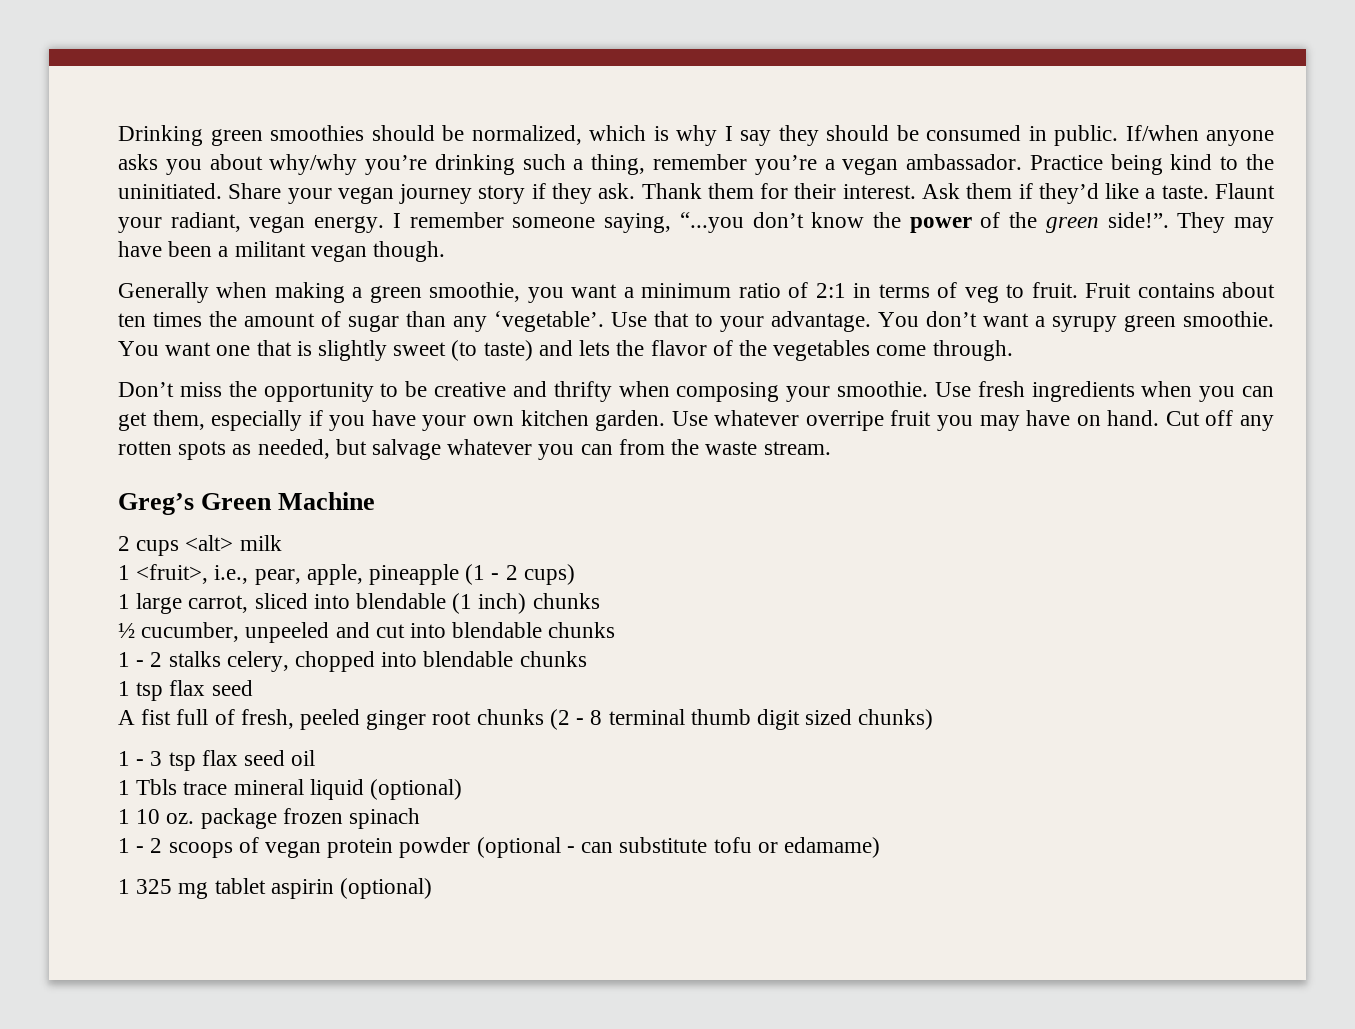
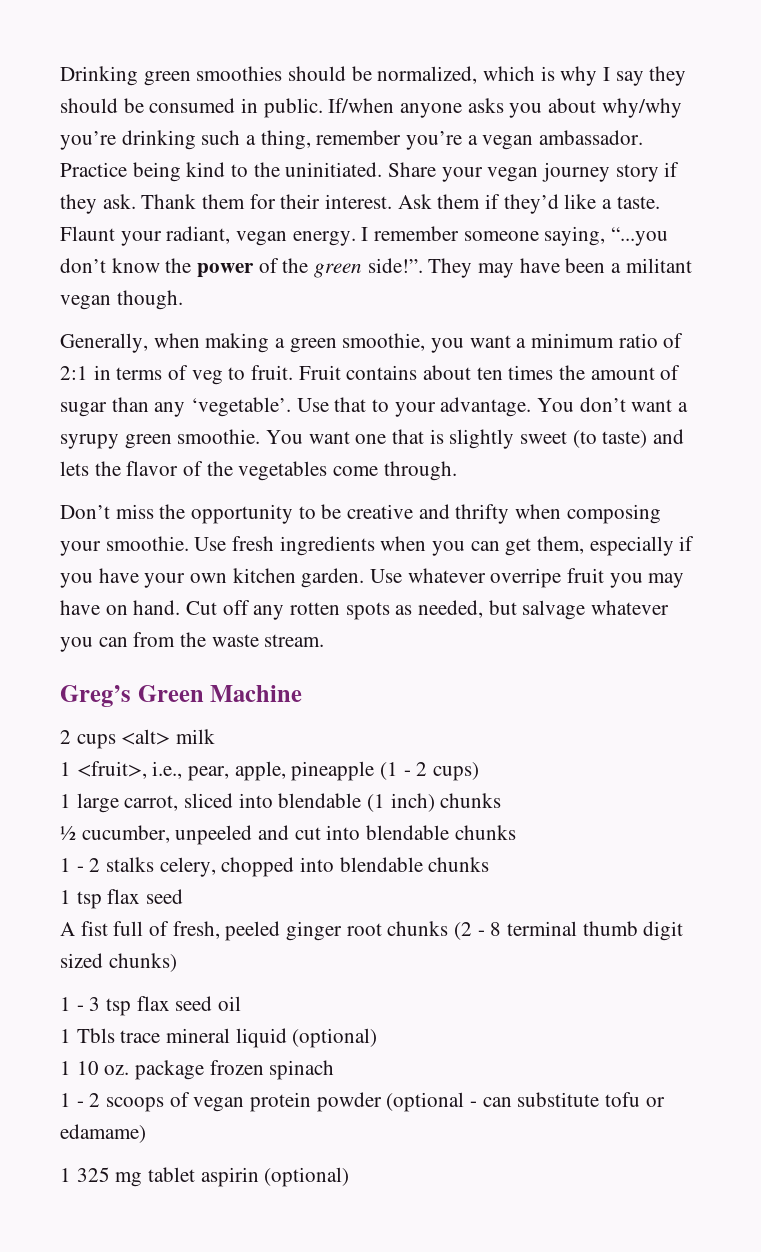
- Generally when making a green smoothie, you want a minimum ratio of 2:1 in terms of veg to fruit.
+ Generally, when making a green smoothie, you want a minimum ratio of 2:1 in terms of veg to fruit.

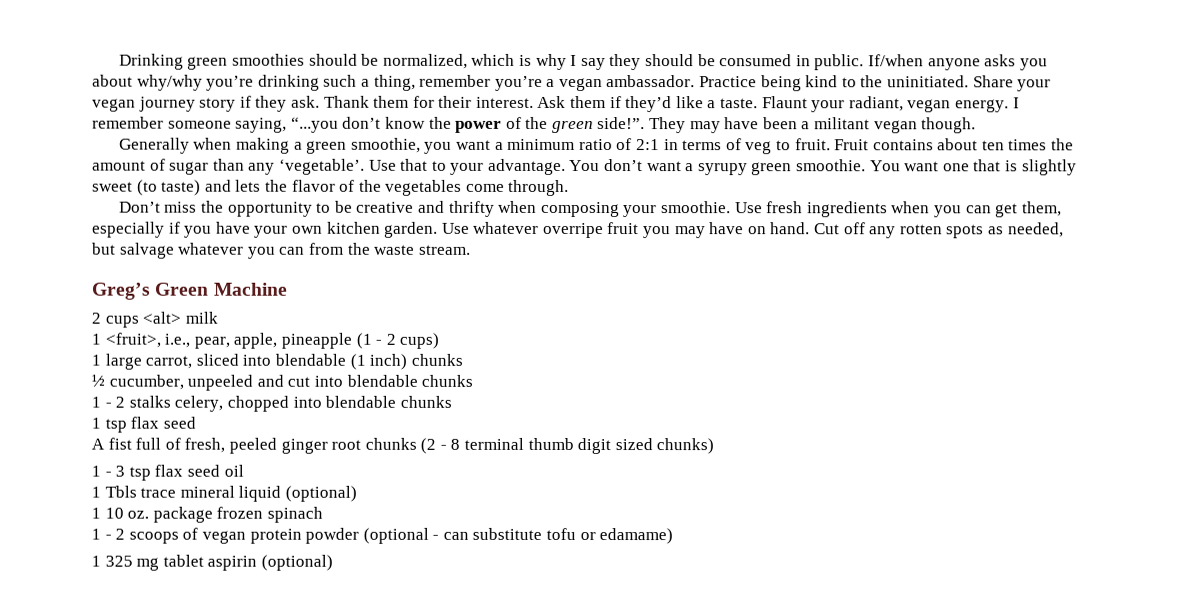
- Generally, when making a green smoothie, you want a minimum ratio of 2:1 in terms of veg to fruit.
+ Generally when making a green smoothie, you want a minimum ratio of 2:1 in terms of veg to fruit.

